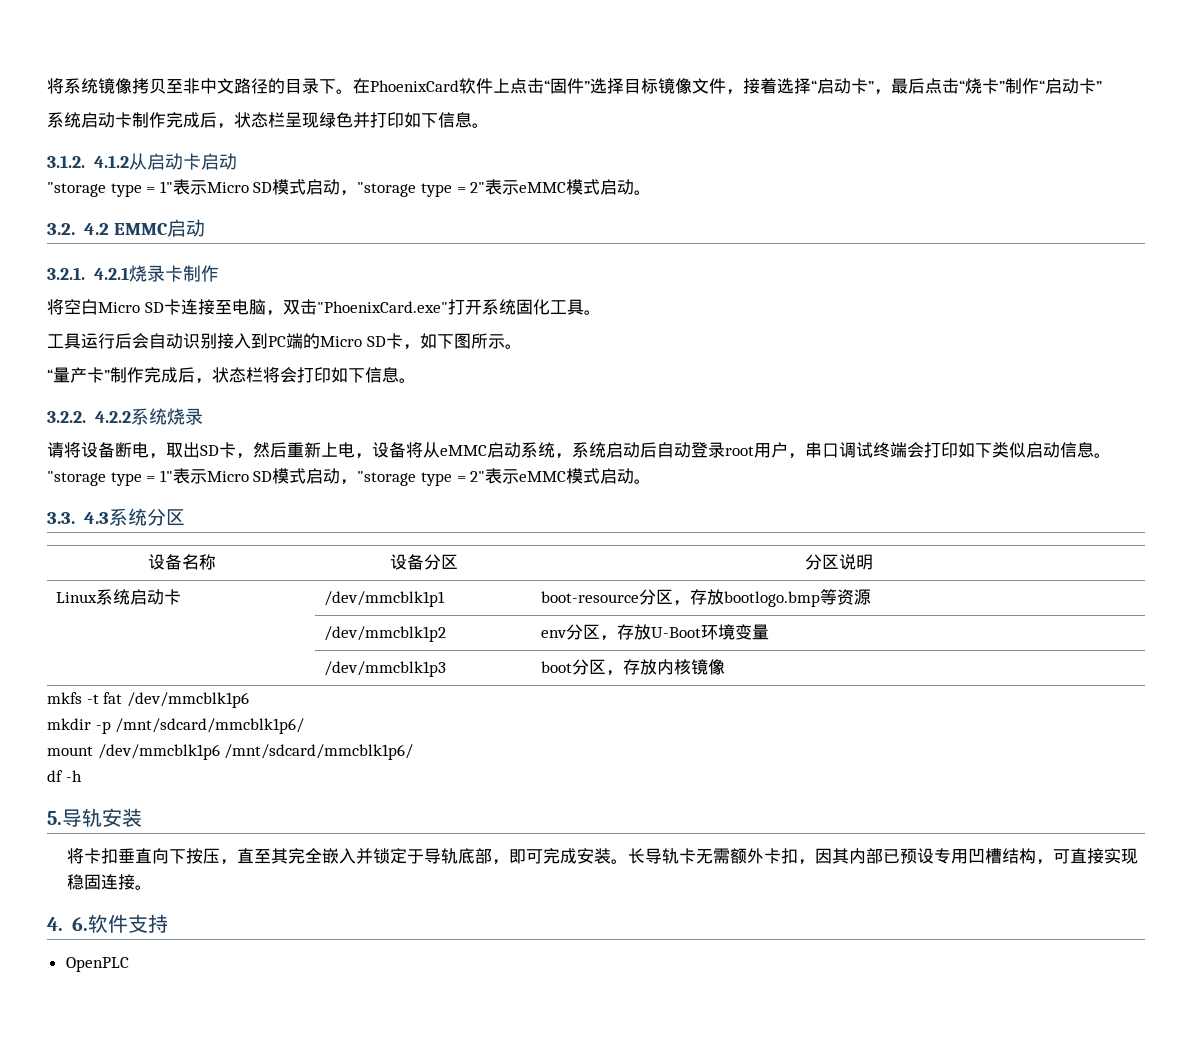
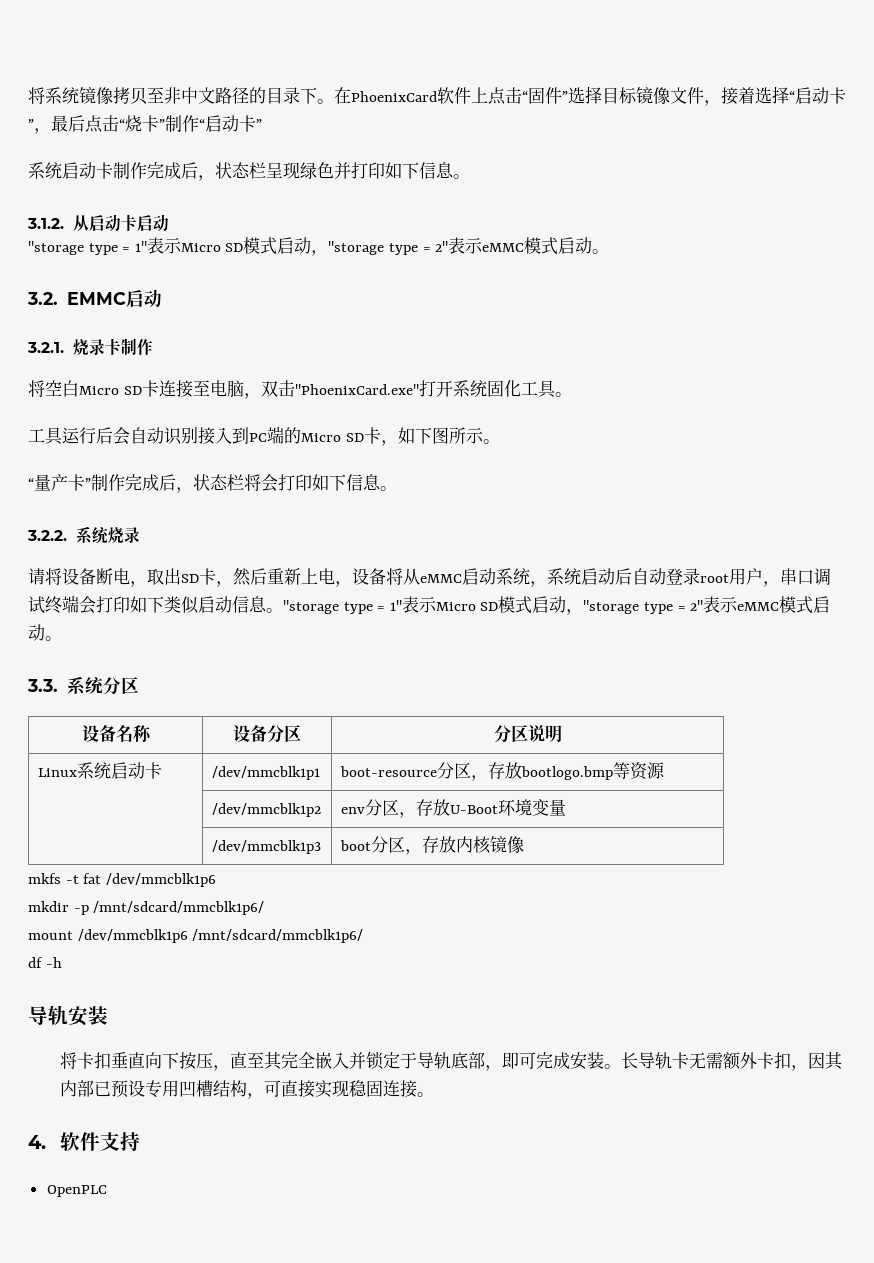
- 3.1.2. 4.1.2从启动卡启动
+ 3.1.2.从启动卡启动
- 3.2. 4.2 EMMC启动
+ 3.2. EMMC启动
- 3.2.1. 4.2.1烧录卡制作
+ 3.2.1.烧录卡制作
- 3.2.2. 4.2.2系统烧录
+ 3.2.2.系统烧录
- 3.3. 4.3系统分区
+ 3.3.系统分区
- 5.导轨安装
+ 导轨安装
- 4. 6.软件支持
+ 4.软件支持

